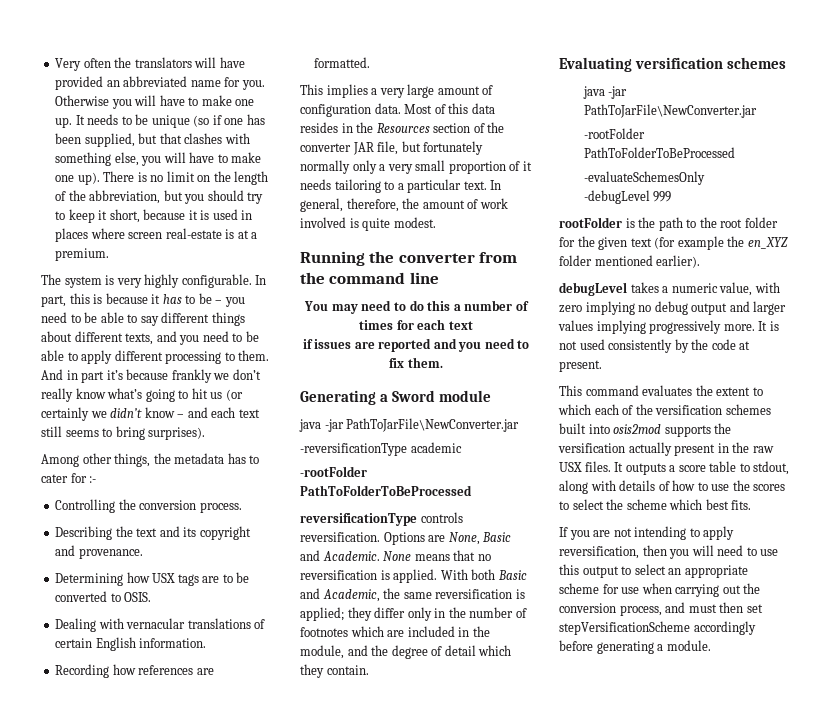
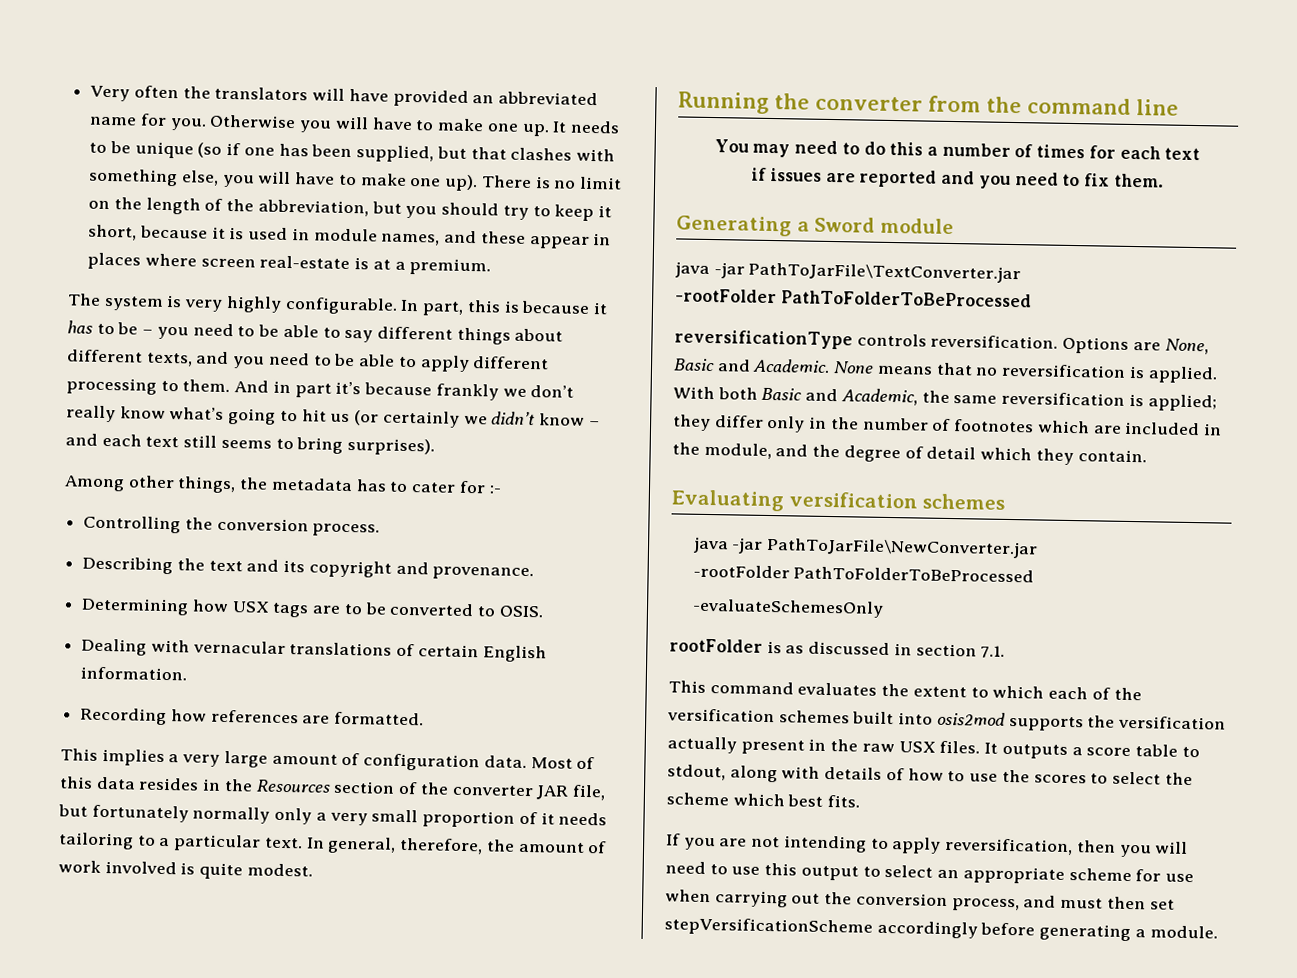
- There is no limit on the length of the abbreviation, but you should try to keep it short, because it is used in places where screen real-estate is at a premium.
+ There is no limit on the length of the abbreviation, but you should try to keep it short, because it is used in module names, and these appear in places where screen real-estate is at a premium.
  Generating a Sword module
- java -jar PathToJarFile\NewConverter.jar
- -reversificationType academic
+ java -jar PathToJarFile\TextConverter.jar
- -debugLevel 999
- rootFolder is the path to the root folder for the given text (for example the en_XYZ folder mentioned earlier).
- debugLevel takes a numeric value, with zero implying no debug output and larger values implying progressively more. It is not used consistently by the code at present.
+ rootFolder is as discussed in section 7.1.

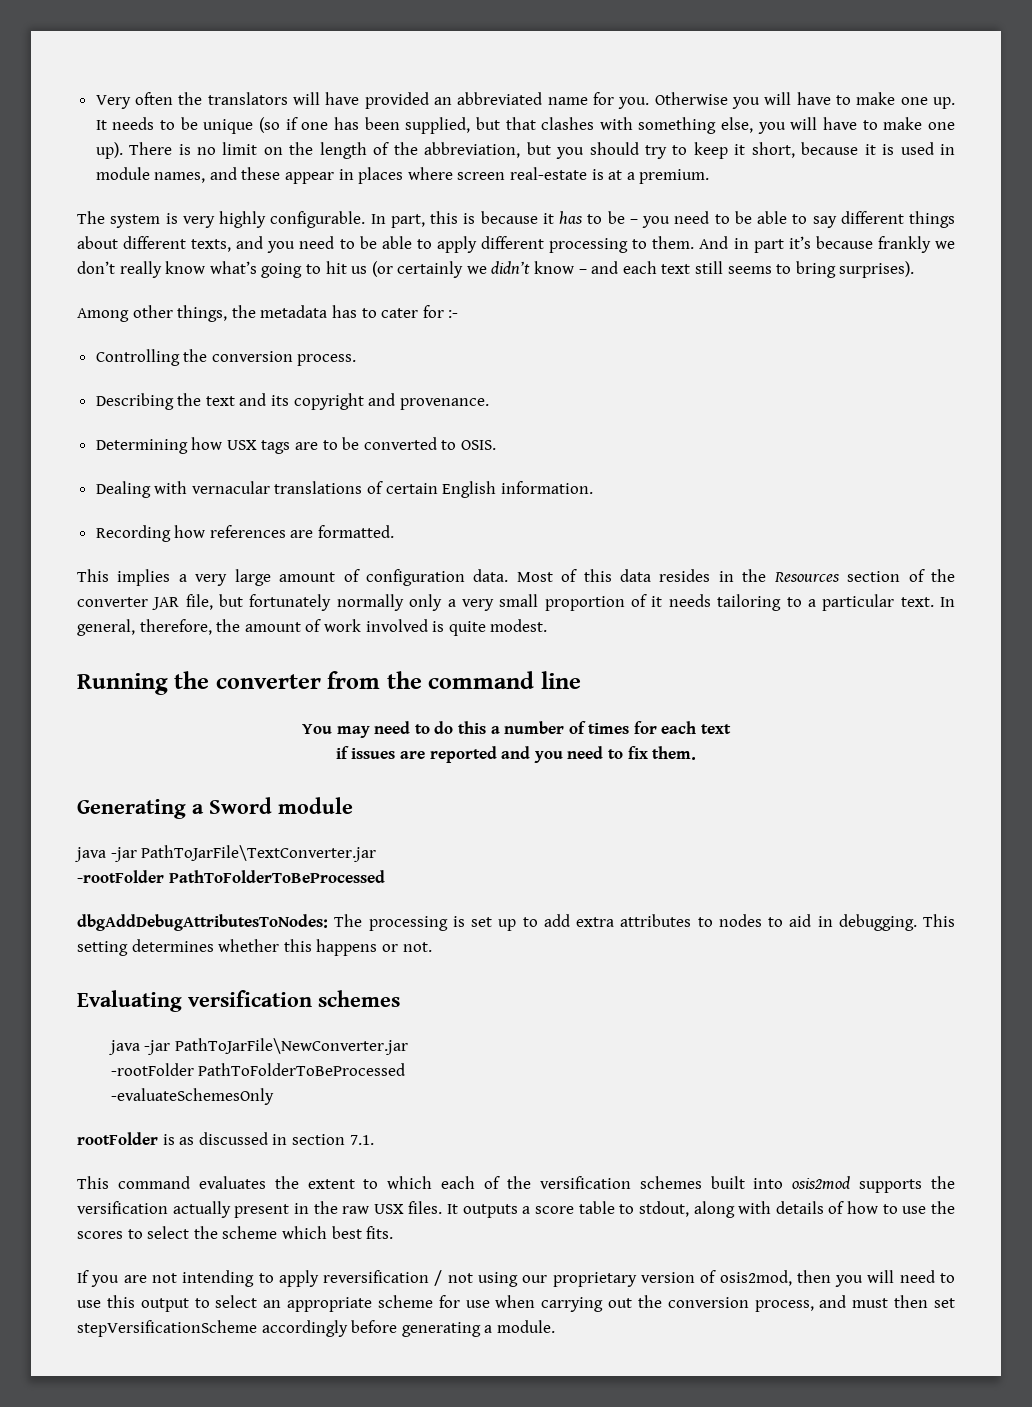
- reversificationType controls reversification. Options are None, Basic and Academic. None means that no reversification is applied. With both Basic and Academic, the same reversification is applied; they differ only in the number of footnotes which are included in the module, and the degree of detail which they contain.
+ dbgAddDebugAttributesToNodes: The processing is set up to add extra attributes to nodes to aid in debugging. This setting determines whether this happens or not.
- If you are not intending to apply reversification, then you will need to use this output to select an appropriate scheme for use when carrying out the conversion process, and must then set stepVersificationScheme accordingly before generating a module.
+ If you are not intending to apply reversification / not using our proprietary version of osis2mod, then you will need to use this output to select an appropriate scheme for use when carrying out the conversion process, and must then set stepVersificationScheme accordingly before generating a module.

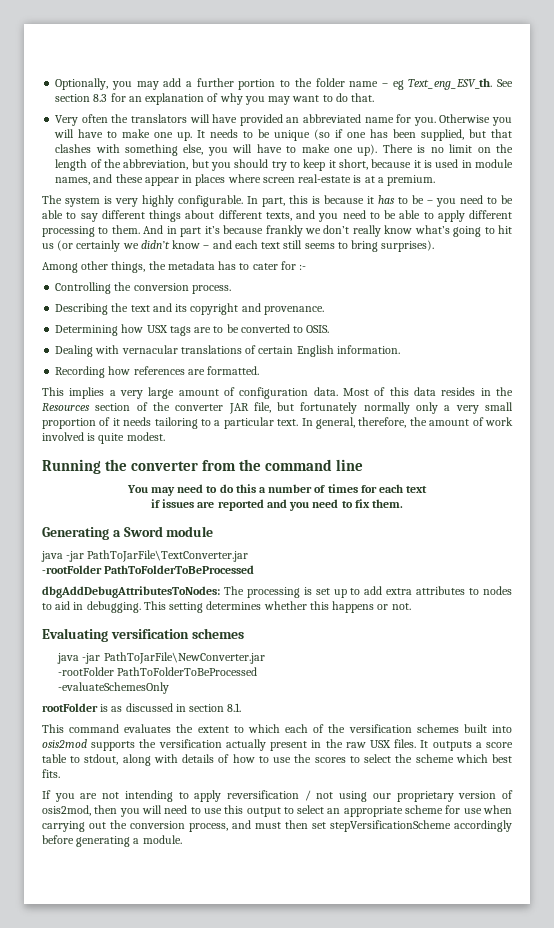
+ Optionally, you may add a further portion to the folder name – eg Text_eng_ESV_th. See section 8.3 for an explanation of why you may want to do that.
- rootFolder is as discussed in section 7.1.
+ rootFolder is as discussed in section 8.1.

